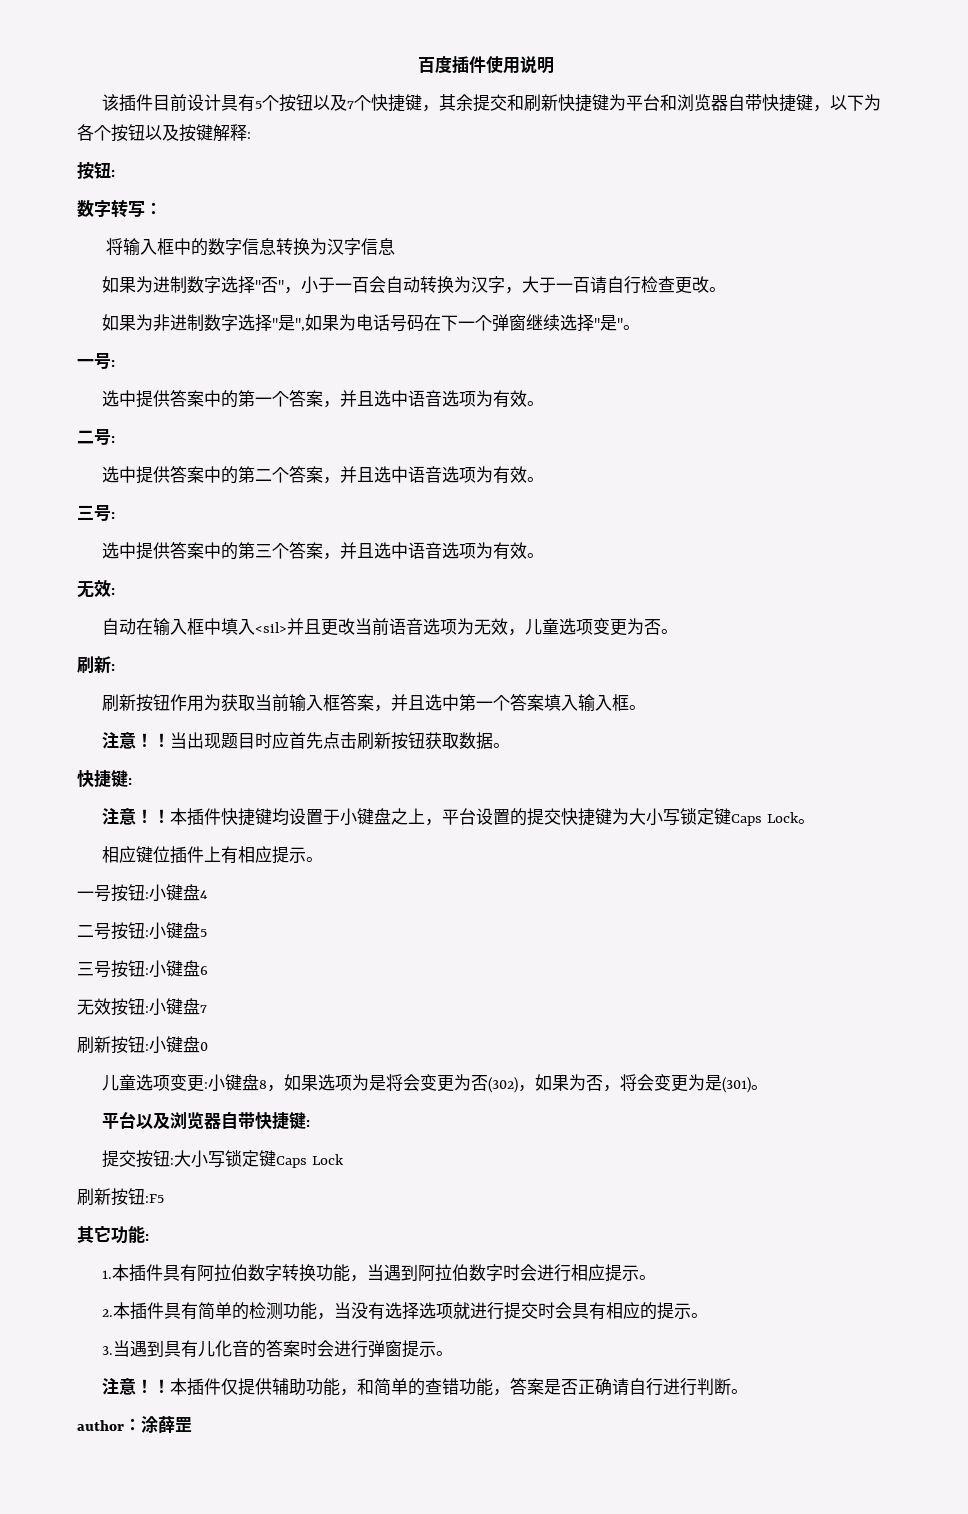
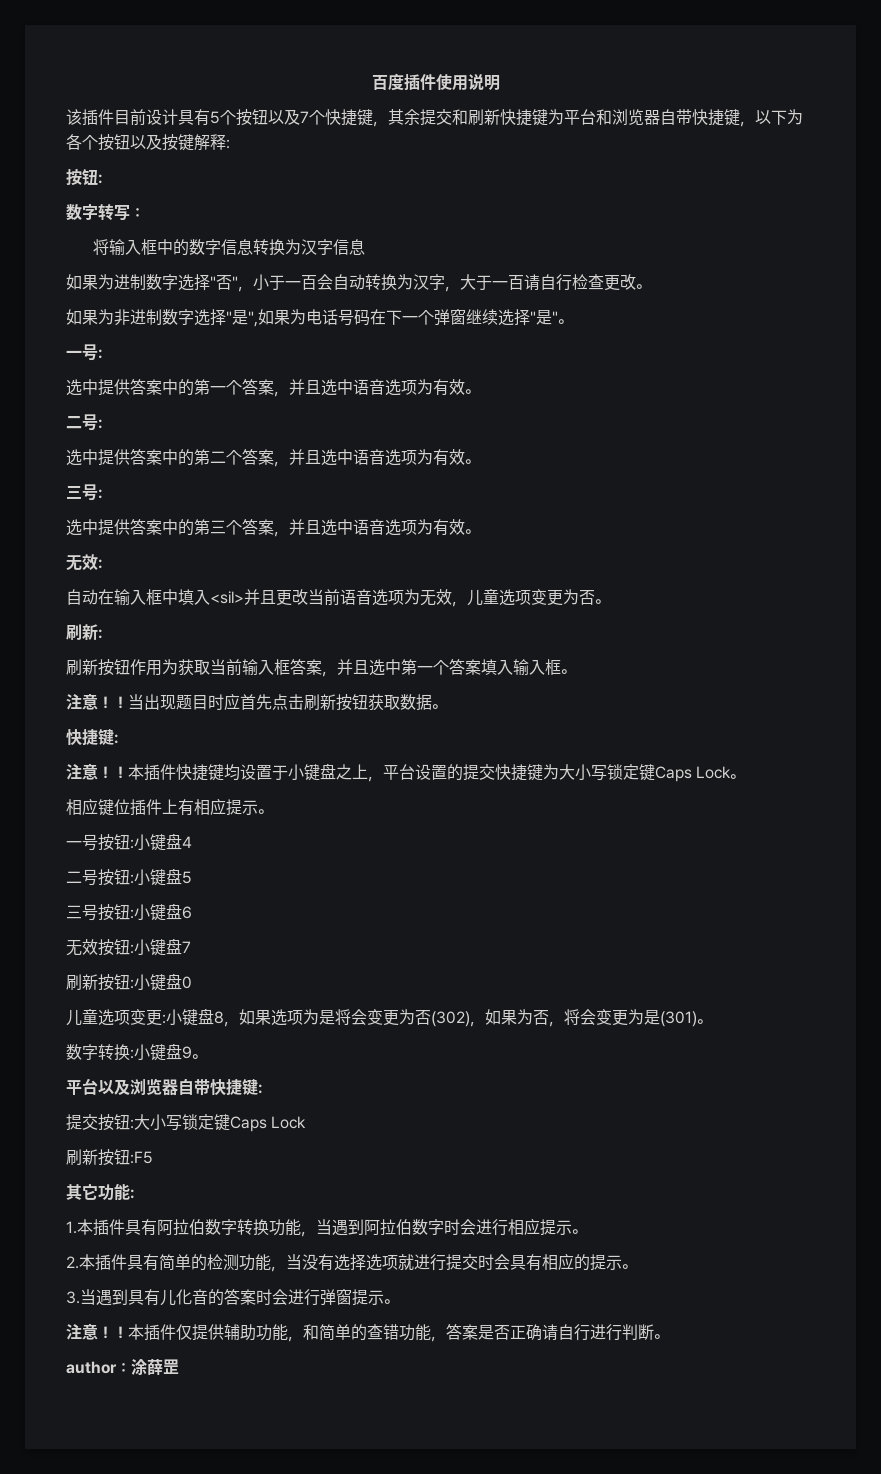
+ 数字转换:小键盘9。

